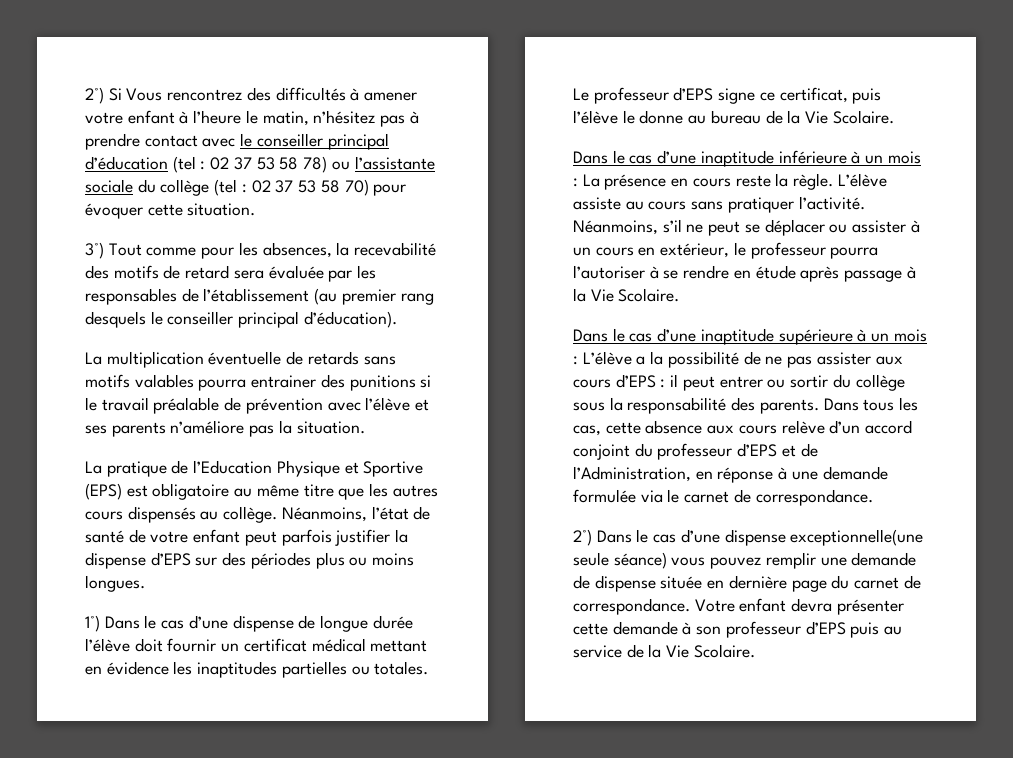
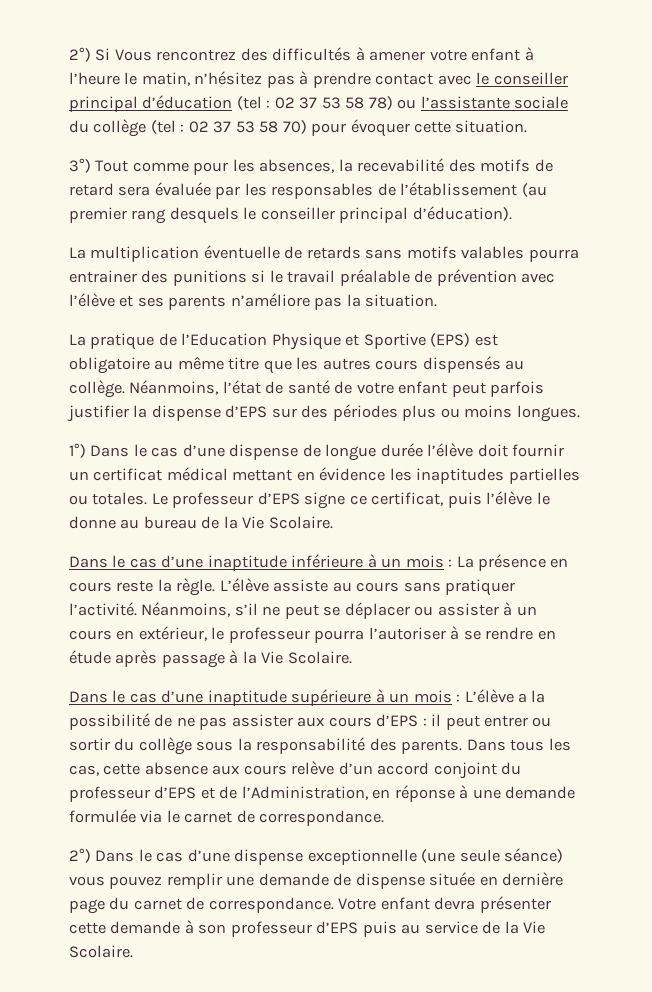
- 2°) Dans le cas d’une dispense exceptionnelle(une seule séance) vous pouvez remplir une demande de dispense située en dernière page du carnet de correspondance.
+ 2°) Dans le cas d’une dispense exceptionnelle (une seule séance) vous pouvez remplir une demande de dispense située en dernière page du carnet de correspondance.

